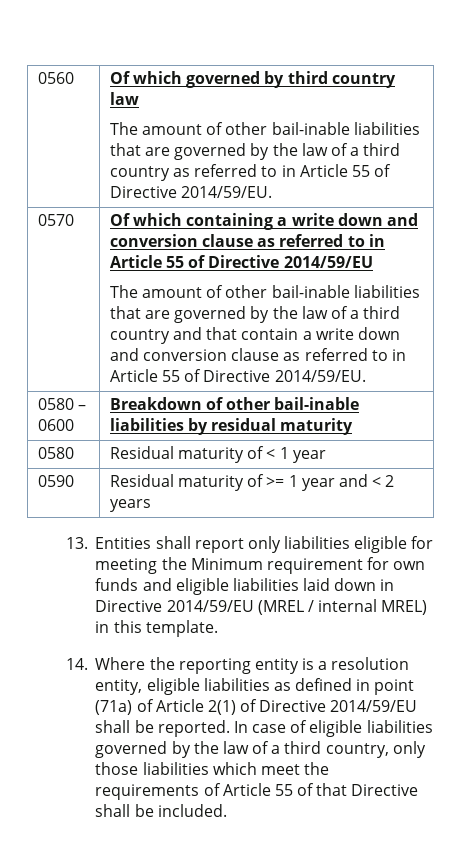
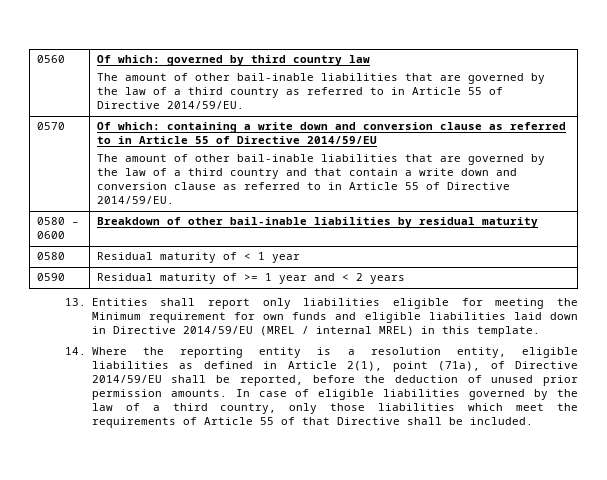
- 0560 | Of which governed by third country law
+ 0560 | Of which: governed by third country law
- Of which containing a write down and conversion clause as referred to in Article 55 of Directive 2014/59/EU
+ Of which: containing a write down and conversion clause as referred to in Article 55 of Directive 2014/59/EU
- 14. Where the reporting entity is a resolution entity, eligible liabilities as defined in point (71a) of Article 2(1) of Directive 2014/59/EU shall be reported.
+ 14. Where the reporting entity is a resolution entity, eligible liabilities as defined in Article 2(1), point (71a), of Directive 2014/59/EU shall be reported, before the deduction of unused prior permission amounts.

